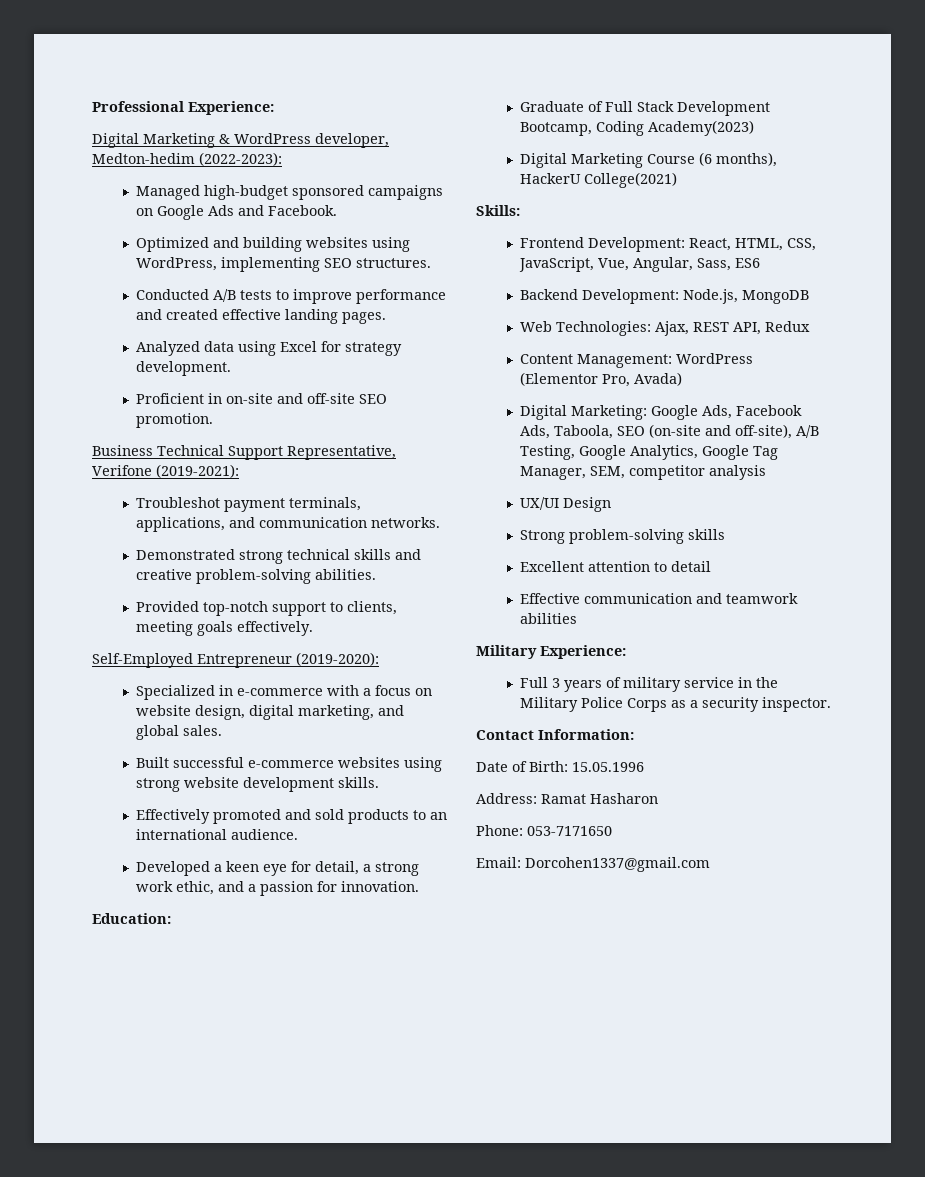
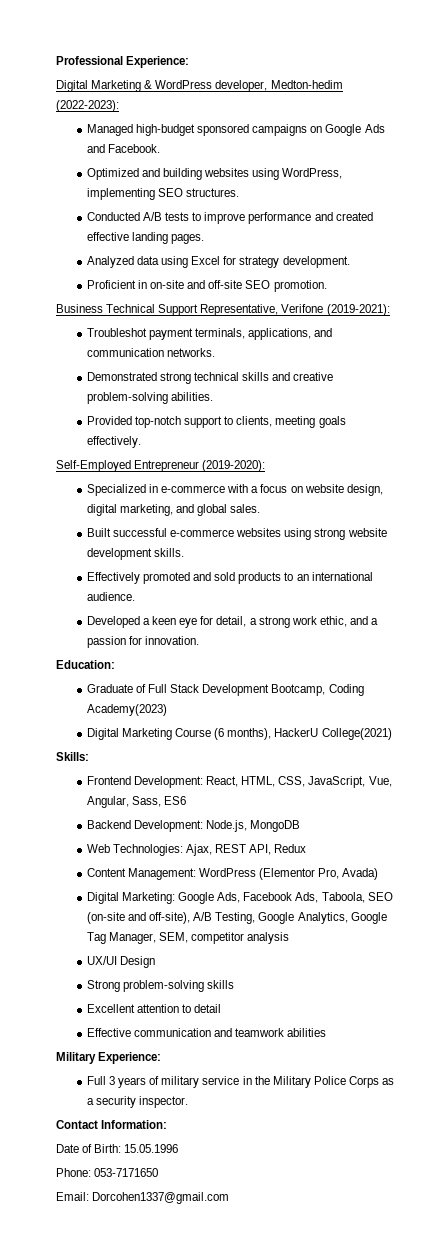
- Address: Ramat Hasharon

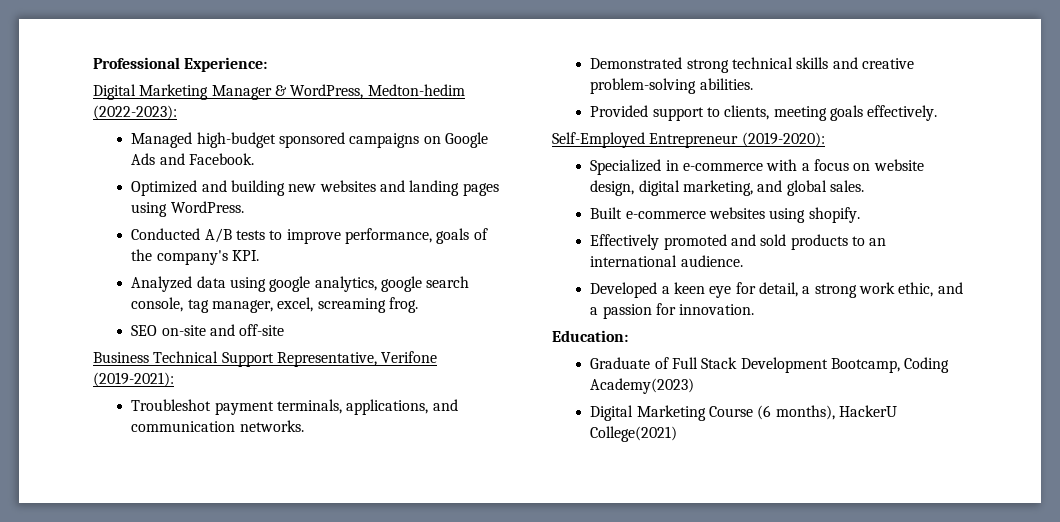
- Digital Marketing & WordPress developer, Medton-hedim (2022-2023):
+ Digital Marketing Manager & WordPress, Medton-hedim (2022-2023):
- Optimized and building websites using WordPress, implementing SEO structures.
+ Optimized and building new websites and landing pages using WordPress.
- Conducted A/B tests to improve performance and created effective landing pages.
- Analyzed data using Excel for strategy development.
- Proficient in on-site and off-site SEO promotion.
+ Conducted A/B tests to improve performance, goals of the company's KPI.
+ Analyzed data using google analytics, google search console, tag manager, excel, screaming frog.
+ SEO on-site and off-site
- Provided top-notch support to clients, meeting goals effectively.
+ Provided support to clients, meeting goals effectively.
- Built successful e-commerce websites using strong website development skills.
+ Built e-commerce websites using shopify.
- Skills:
- Frontend Development: React, HTML, CSS, JavaScript, Vue, Angular, Sass, ES6
- Backend Development: Node.js, MongoDB
- Web Technologies: Ajax, REST API, Redux
- Content Management: WordPress (Elementor Pro, Avada)
- Digital Marketing: Google Ads, Facebook Ads, Taboola, SEO (on-site and off-site), A/B Testing, Google Analytics, Google Tag Manager, SEM, competitor analysis
- UX/UI Design
- Strong problem-solving skills
- Excellent attention to detail
- Effective communication and teamwork abilities
- Military Experience:
- Full 3 years of military service in the Military Police Corps as a security inspector.
- Contact Information:
- Date of Birth: 15.05.1996
- Phone: 053-7171650
- Email: Dorcohen1337@gmail.com

